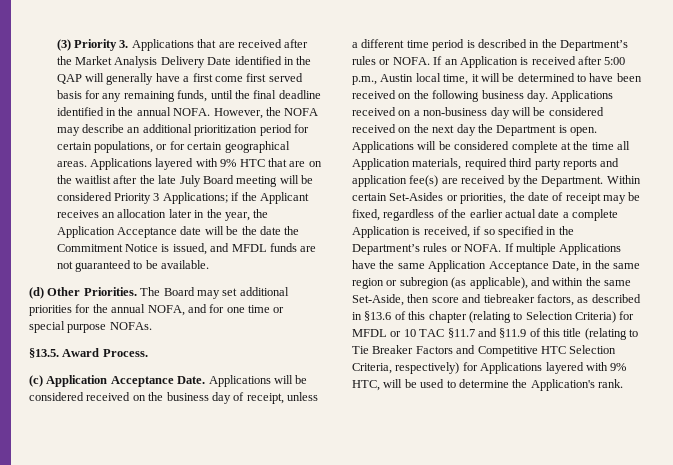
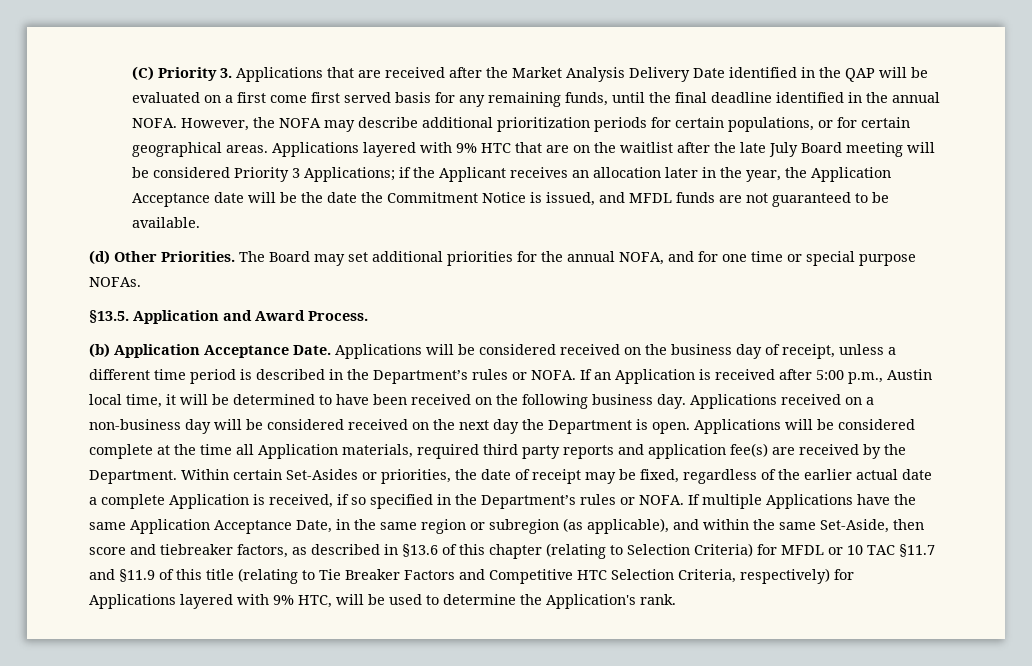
- (3) Priority 3. Applications that are received after the Market Analysis Delivery Date identified in the QAP will generally have a first come first served basis for any remaining funds, until the final deadline identified in the annual NOFA.
+ (C) Priority 3. Applications that are received after the Market Analysis Delivery Date identified in the QAP will be evaluated on a first come first served basis for any remaining funds, until the final deadline identified in the annual NOFA.
- However, the NOFA may describe an additional prioritization period for certain populations, or for certain geographical areas.
+ However, the NOFA may describe additional prioritization periods for certain populations, or for certain geographical areas.
- §13.5. Award Process.
+ §13.5. Application and Award Process.
- (c) Application Acceptance Date.
+ (b) Application Acceptance Date.

